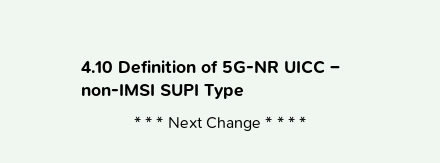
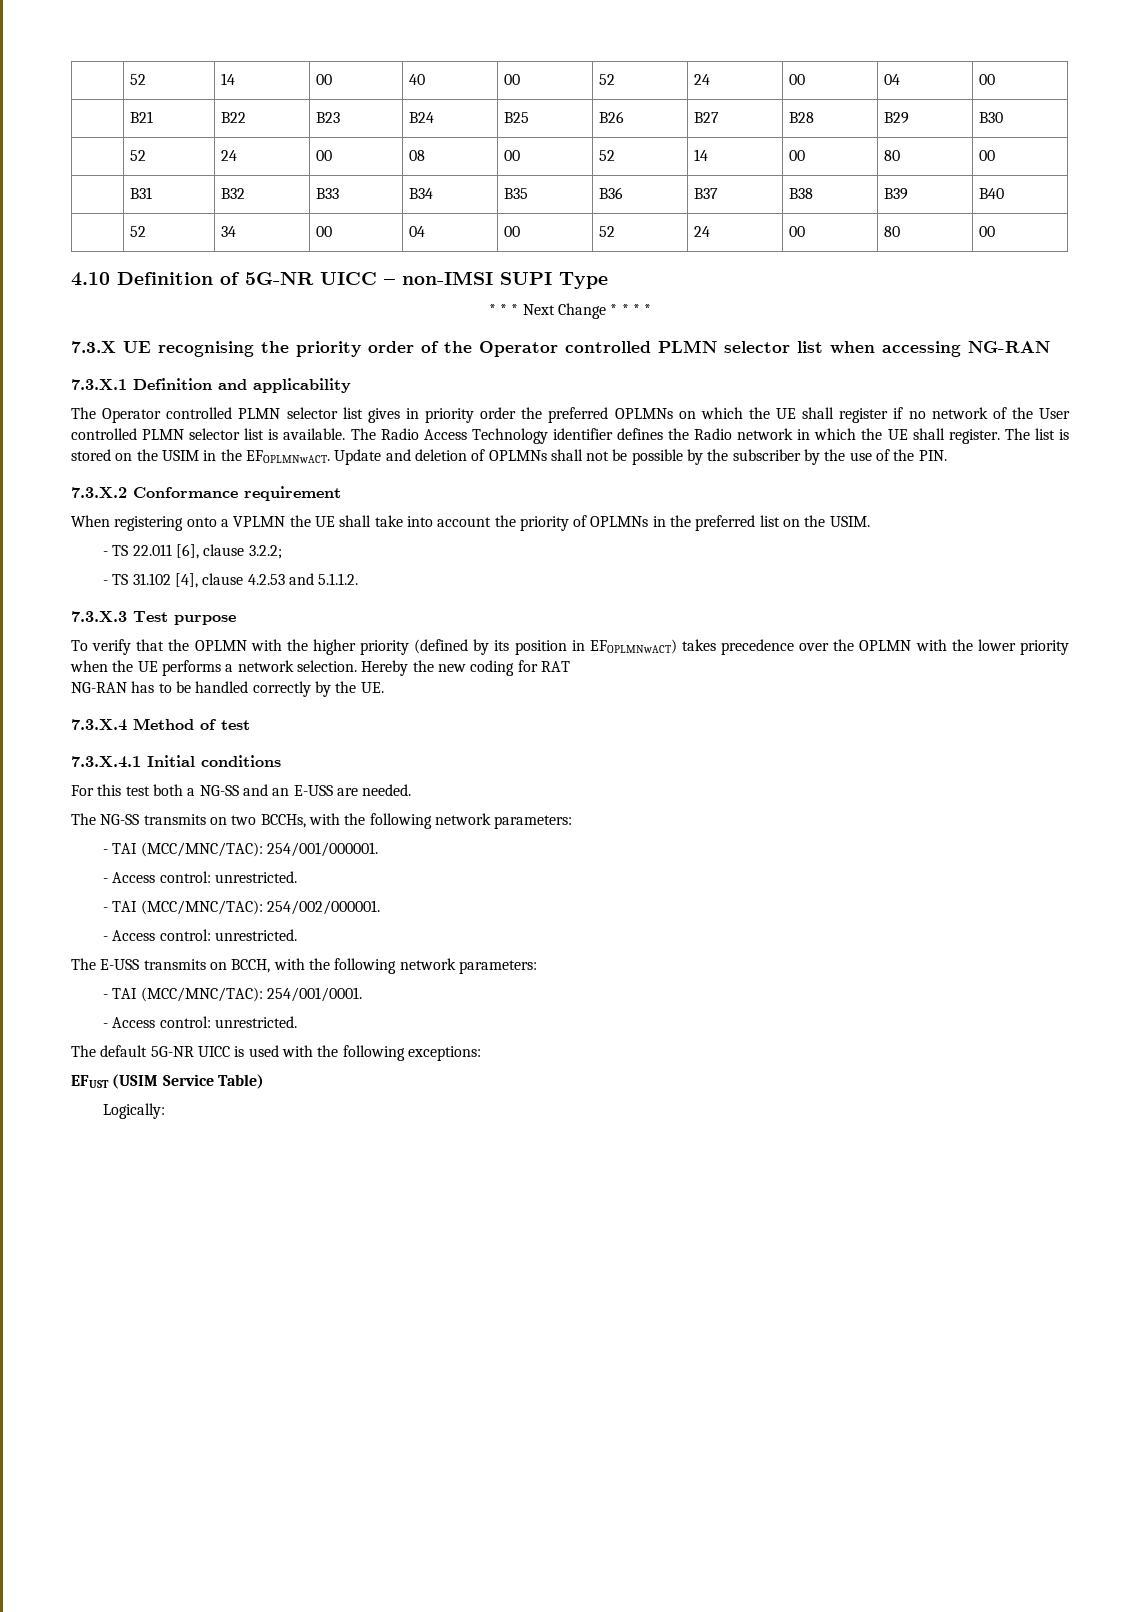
+ | 52 | 14 | 00 | 40 | 00 | 52 | 24 | 00 | 04 | 00
+ | B21 | B22 | B23 | B24 | B25 | B26 | B27 | B28 | B29 | B30
+ | 52 | 24 | 00 | 08 | 00 | 52 | 14 | 00 | 80 | 00
+ | B31 | B32 | B33 | B34 | B35 | B36 | B37 | B38 | B39 | B40
+ | 52 | 34 | 00 | 04 | 00 | 52 | 24 | 00 | 80 | 00
+ 7.3.X UE recognising the priority order of the Operator controlled PLMN selector list when accessing NG-RAN
+ 7.3.X.1 Definition and applicability
+ The Operator controlled PLMN selector list gives in priority order the preferred OPLMNs on which the UE shall register if no network of the User controlled PLMN selector list is available. The Radio Access Technology identifier defines the Radio network in which the UE shall register. The list is stored on the USIM in the EFOPLMNwACT. Update and deletion of OPLMNs shall not be possible by the subscriber by the use of the PIN.
+ 7.3.X.2 Conformance requirement
+ When registering onto a VPLMN the UE shall take into account the priority of OPLMNs in the preferred list on the USIM.
+ - TS 22.011 [6], clause 3.2.2;
+ - TS 31.102 [4], clause 4.2.53 and 5.1.1.2.
+ 7.3.X.3 Test purpose
+ To verify that the OPLMN with the higher priority (defined by its position in EFOPLMNwACT) takes precedence over the OPLMN with the lower priority when the UE performs a network selection. Hereby the new coding for RAT
+ NG-RAN has to be handled correctly by the UE.
+ 7.3.X.4 Method of test
+ 7.3.X.4.1 Initial conditions
+ For this test both a NG-SS and an E-USS are needed.
+ The NG-SS transmits on two BCCHs, with the following network parameters:
+ - TAI (MCC/MNC/TAC): 254/001/000001.
+ - Access control: unrestricted.
+ - TAI (MCC/MNC/TAC): 254/002/000001.
+ - Access control: unrestricted.
+ The E-USS transmits on BCCH, with the following network parameters:
+ - TAI (MCC/MNC/TAC): 254/001/0001.
+ - Access control: unrestricted.
+ The default 5G-NR UICC is used with the following exceptions:
+ EFUST (USIM Service Table)
+ Logically:

